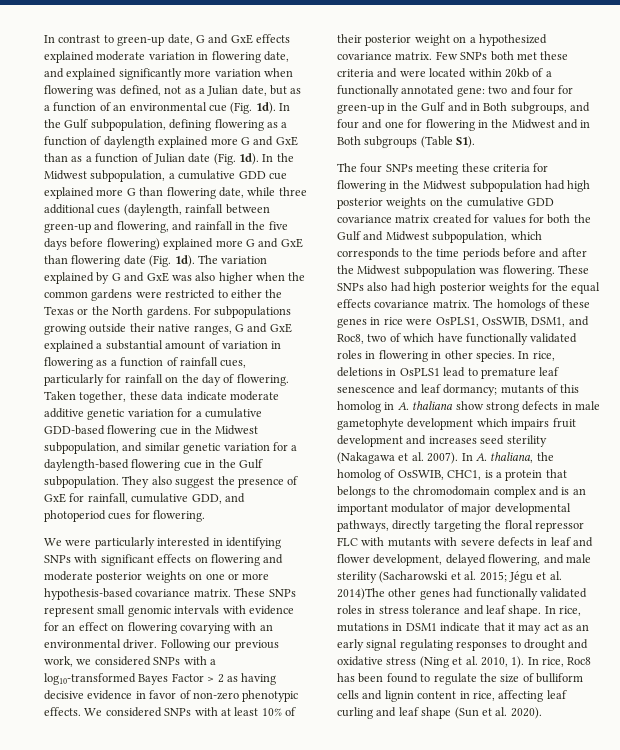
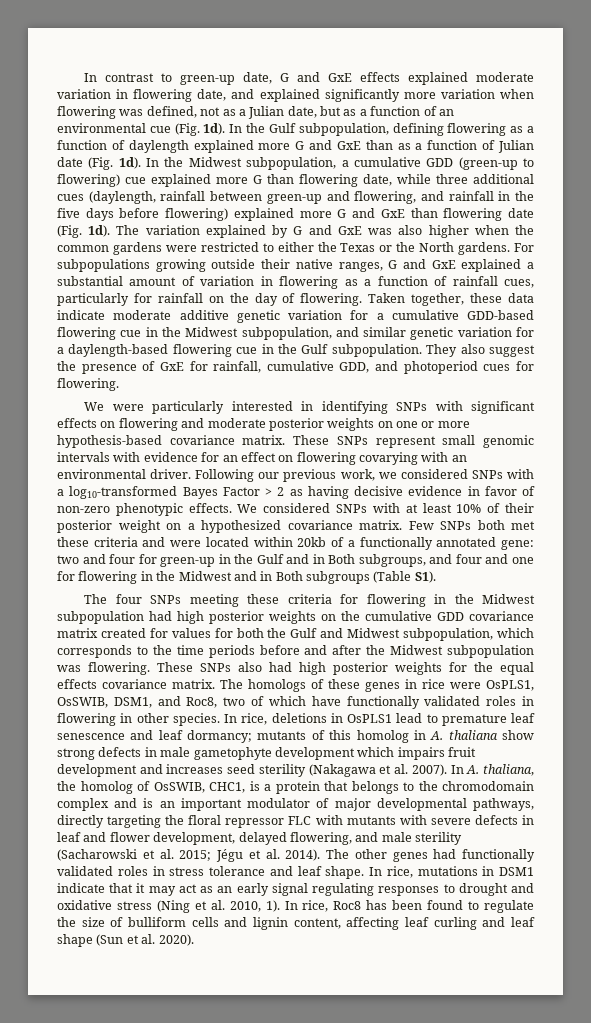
- In the Midwest subpopulation, a cumulative GDD cue explained more G than flowering date, while three additional cues (daylength, rainfall between green-up and flowering, and rainfall in the five days before flowering) explained more G and GxE than flowering date (Fig. 1d).
+ In the Midwest subpopulation, a cumulative GDD (green-up to flowering) cue explained more G than flowering date, while three additional cues (daylength, rainfall between green-up and flowering, and rainfall in the five days before flowering) explained more G and GxE than flowering date (Fig. 1d).
- Jégu et al. 2014)The other genes had functionally validated roles in stress tolerance and leaf shape.
+ Jégu et al. 2014). The other genes had functionally validated roles in stress tolerance and leaf shape.
- In rice, Roc8 has been found to regulate the size of bulliform cells and lignin content in rice, affecting leaf curling and leaf shape (Sun et al. 2020).
+ In rice, Roc8 has been found to regulate the size of bulliform cells and lignin content, affecting leaf curling and leaf shape (Sun et al. 2020).

